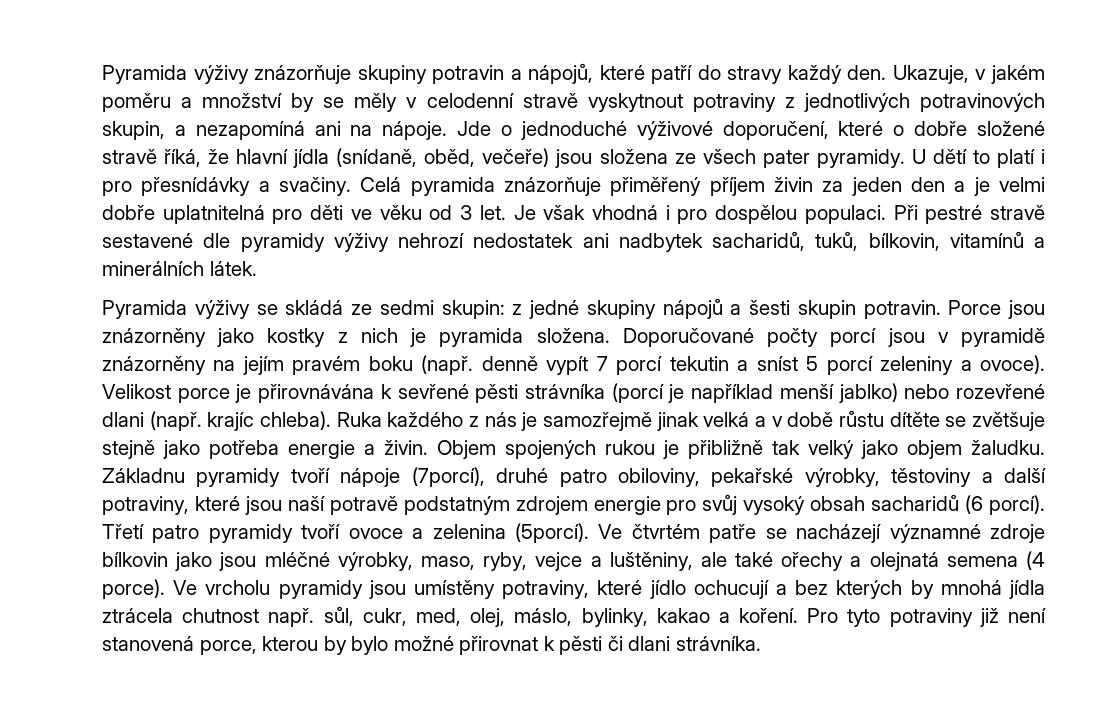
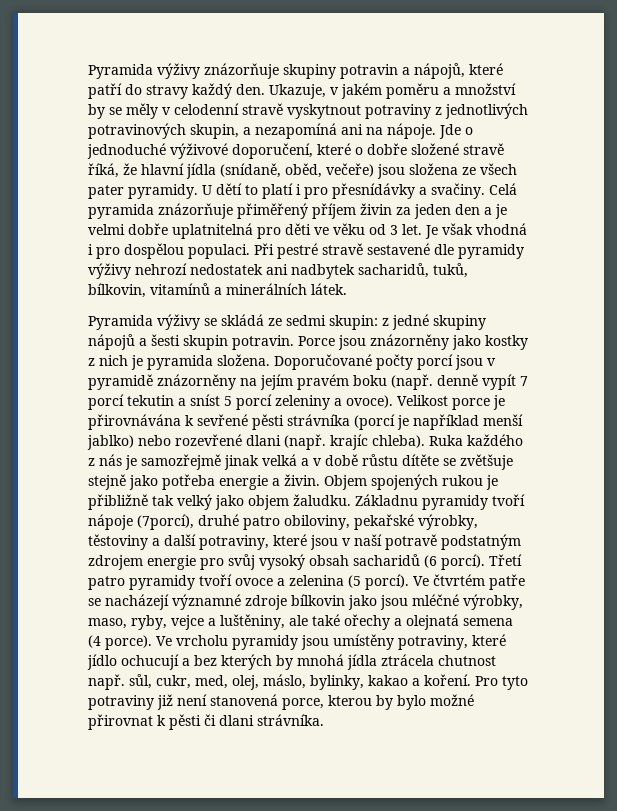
- Základnu pyramidy tvoří nápoje (7porcí), druhé patro obiloviny, pekařské výrobky, těstoviny a další potraviny, které jsou naší potravě podstatným zdrojem energie pro svůj vysoký obsah sacharidů (6 porcí).
+ Základnu pyramidy tvoří nápoje (7porcí), druhé patro obiloviny, pekařské výrobky, těstoviny a další potraviny, které jsou v naší potravě podstatným zdrojem energie pro svůj vysoký obsah sacharidů (6 porcí).
- Třetí patro pyramidy tvoří ovoce a zelenina (5porcí).
+ Třetí patro pyramidy tvoří ovoce a zelenina (5 porcí).

